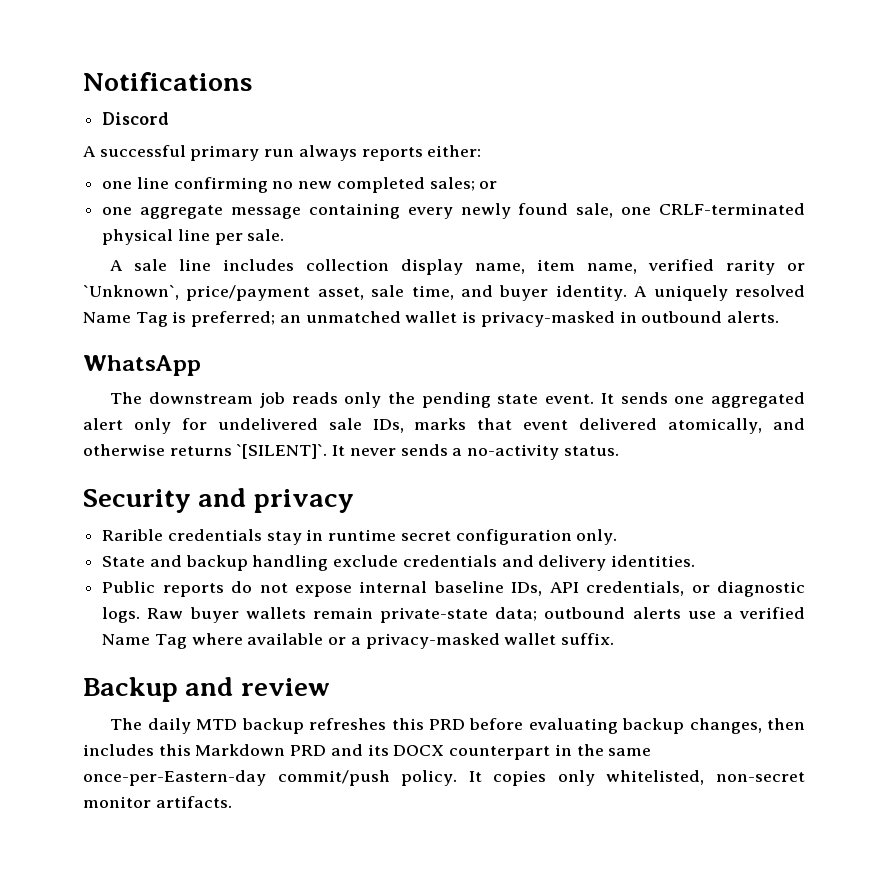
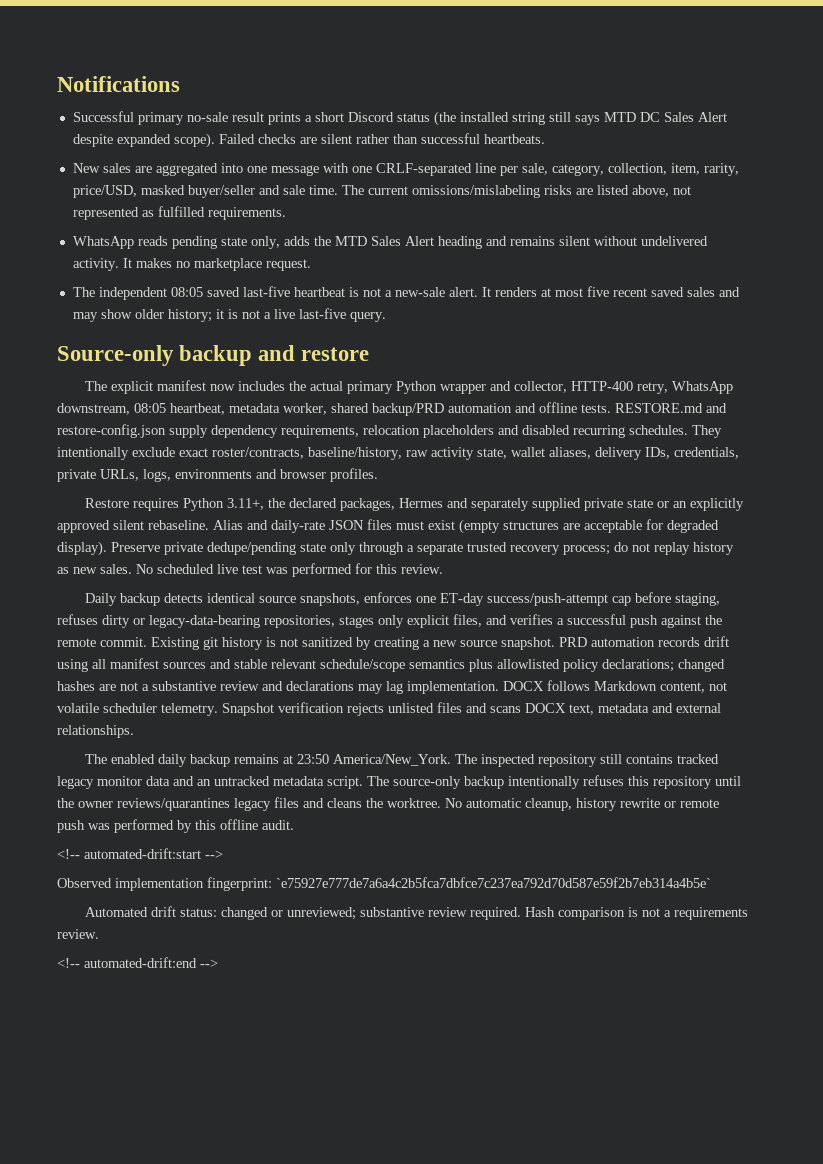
- Discord
- A successful primary run always reports either:
- one line confirming no new completed sales; or
- one aggregate message containing every newly found sale, one CRLF-terminated physical line per sale.
- A sale line includes collection display name, item name, verified rarity or `Unknown`, price/payment asset, sale time, and buyer identity. A uniquely resolved Name Tag is preferred; an unmatched wallet is privacy-masked in outbound alerts.
- WhatsApp
- The downstream job reads only the pending state event. It sends one aggregated alert only for undelivered sale IDs, marks that event delivered atomically, and otherwise returns `[SILENT]`. It never sends a no-activity status.
- Security and privacy
- Rarible credentials stay in runtime secret configuration only.
- State and backup handling exclude credentials and delivery identities.
- Public reports do not expose internal baseline IDs, API credentials, or diagnostic logs. Raw buyer wallets remain private-state data; outbound alerts use a verified Name Tag where available or a privacy-masked wallet suffix.
- Backup and review
- The daily MTD backup refreshes this PRD before evaluating backup changes, then includes this Markdown PRD and its DOCX counterpart in the same once-per-Eastern-day commit/push policy. It copies only whitelisted, non-secret monitor artifacts.
+ Successful primary no-sale result prints a short Discord status (the installed string still says MTD DC Sales Alert despite expanded scope). Failed checks are silent rather than successful heartbeats.
+ New sales are aggregated into one message with one CRLF-separated line per sale, category, collection, item, rarity, price/USD, masked buyer/seller and sale time. The current omissions/mislabeling risks are listed above, not represented as fulfilled requirements.
+ WhatsApp reads pending state only, adds the MTD Sales Alert heading and remains silent without undelivered activity. It makes no marketplace request.
+ The independent 08:05 saved last-five heartbeat is not a new-sale alert. It renders at most five recent saved sales and may show older history; it is not a live last-five query.
+ Source-only backup and restore
+ The explicit manifest now includes the actual primary Python wrapper and collector, HTTP-400 retry, WhatsApp downstream, 08:05 heartbeat, metadata worker, shared backup/PRD automation and offline tests. RESTORE.md and restore-config.json supply dependency requirements, relocation placeholders and disabled recurring schedules. They intentionally exclude exact roster/contracts, baseline/history, raw activity state, wallet aliases, delivery IDs, credentials, private URLs, logs, environments and browser profiles.
+ Restore requires Python 3.11+, the declared packages, Hermes and separately supplied private state or an explicitly approved silent rebaseline. Alias and daily-rate JSON files must exist (empty structures are acceptable for degraded display). Preserve private dedupe/pending state only through a separate trusted recovery process; do not replay history as new sales. No scheduled live test was performed for this review.
+ Daily backup detects identical source snapshots, enforces one ET-day success/push-attempt cap before staging, refuses dirty or legacy-data-bearing repositories, stages only explicit files, and verifies a successful push against the remote commit. Existing git history is not sanitized by creating a new source snapshot. PRD automation records drift using all manifest sources and stable relevant schedule/scope semantics plus allowlisted policy declarations; changed hashes are not a substantive review and declarations may lag implementation. DOCX follows Markdown content, not volatile scheduler telemetry. Snapshot verification rejects unlisted files and scans DOCX text, metadata and external relationships.
+ The enabled daily backup remains at 23:50 America/New_York. The inspected repository still contains tracked legacy monitor data and an untracked metadata script. The source-only backup intentionally refuses this repository until the owner reviews/quarantines legacy files and cleans the worktree. No automatic cleanup, history rewrite or remote push was performed by this offline audit.
+ <!-- automated-drift:start -->
+ Observed implementation fingerprint: `e75927e777de7a6a4c2b5fca7dbfce7c237ea792d70d587e59f2b7eb314a4b5e`
+ Automated drift status: changed or unreviewed; substantive review required. Hash comparison is not a requirements review.
+ <!-- automated-drift:end -->

